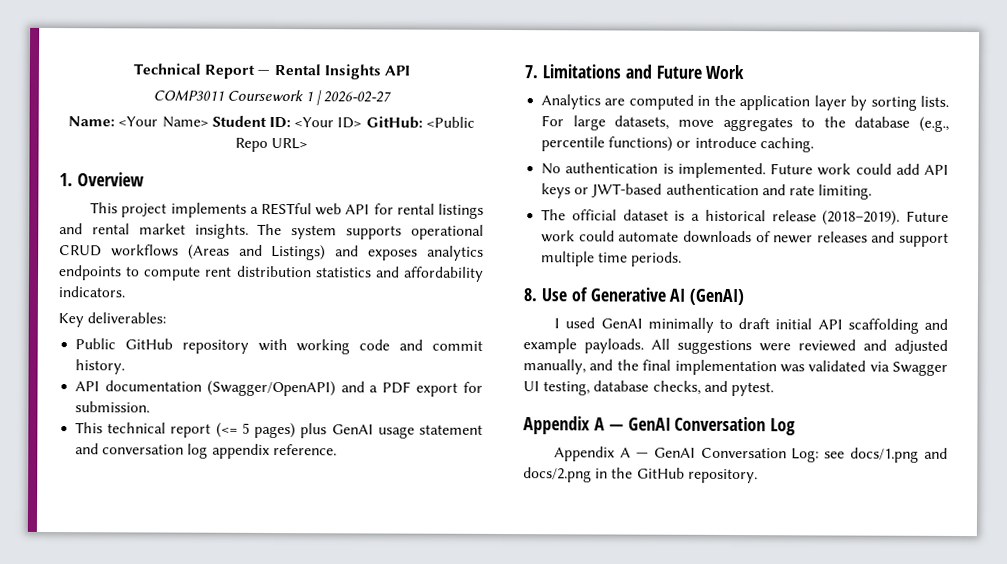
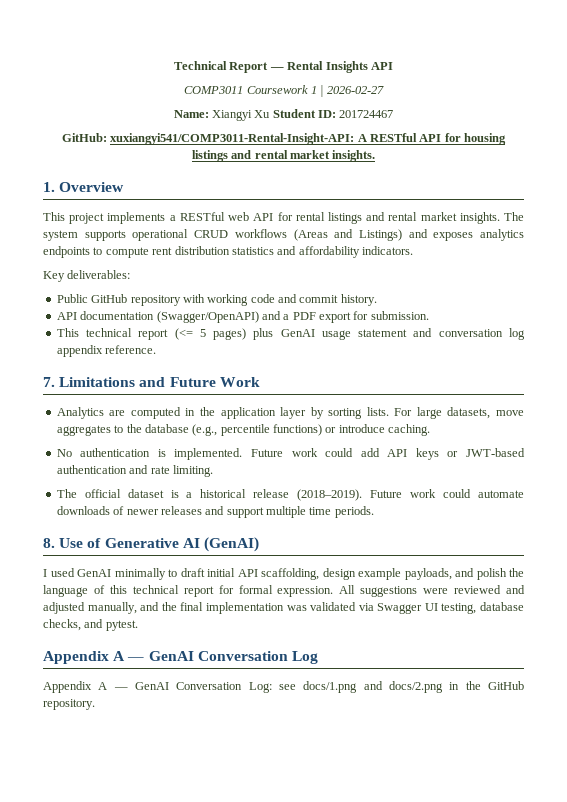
- Name: <Your Name> Student ID: <Your ID> GitHub: <Public Repo URL>
+ Name: Xiangyi Xu Student ID: 201724467
+ GitHub: xuxiangyi541/COMP3011-Rental-Insight-API: A RESTful API for housing listings and rental market insights.
- I used GenAI minimally to draft initial API scaffolding and example payloads.
+ I used GenAI minimally to draft initial API scaffolding, design example payloads, and polish the language of this technical report for formal expression.

